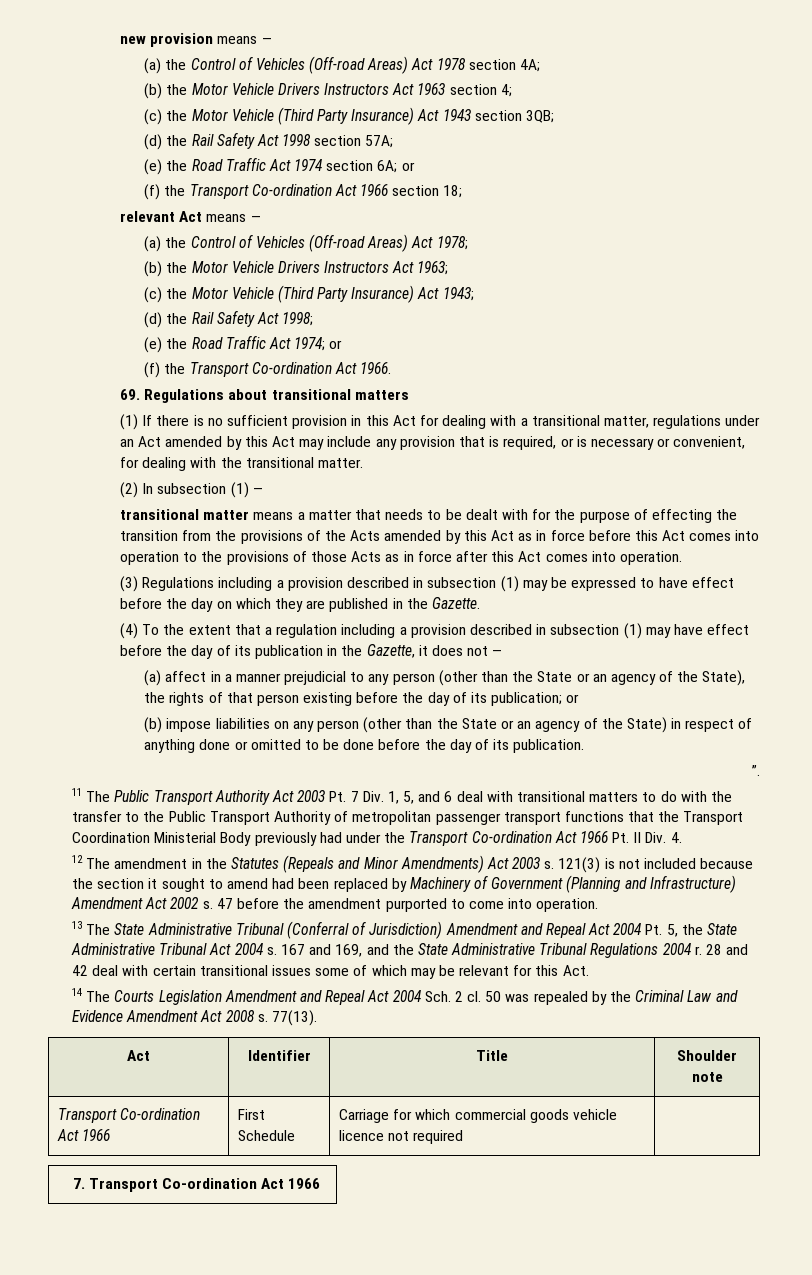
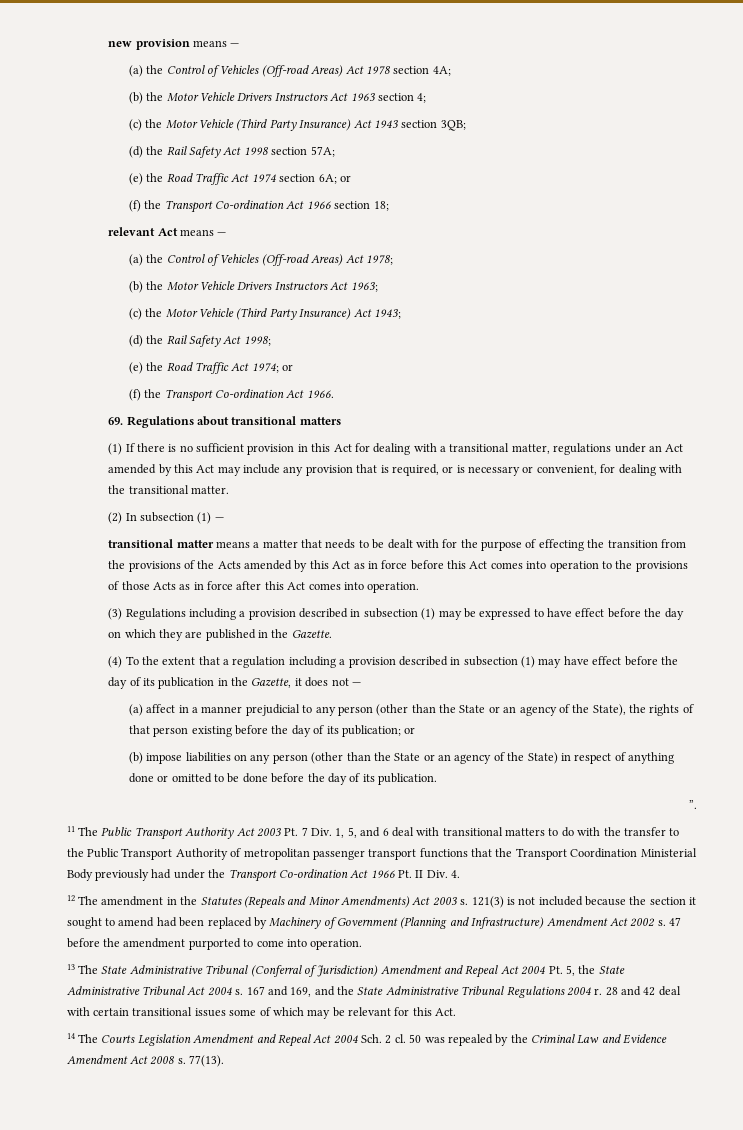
- Act | Identifier | Title | Shoulder note
- Transport Co-ordination Act 1966 | First Schedule | Carriage for which commercial goods vehicle licence not required |
- 7. Transport Co-ordination Act 1966

